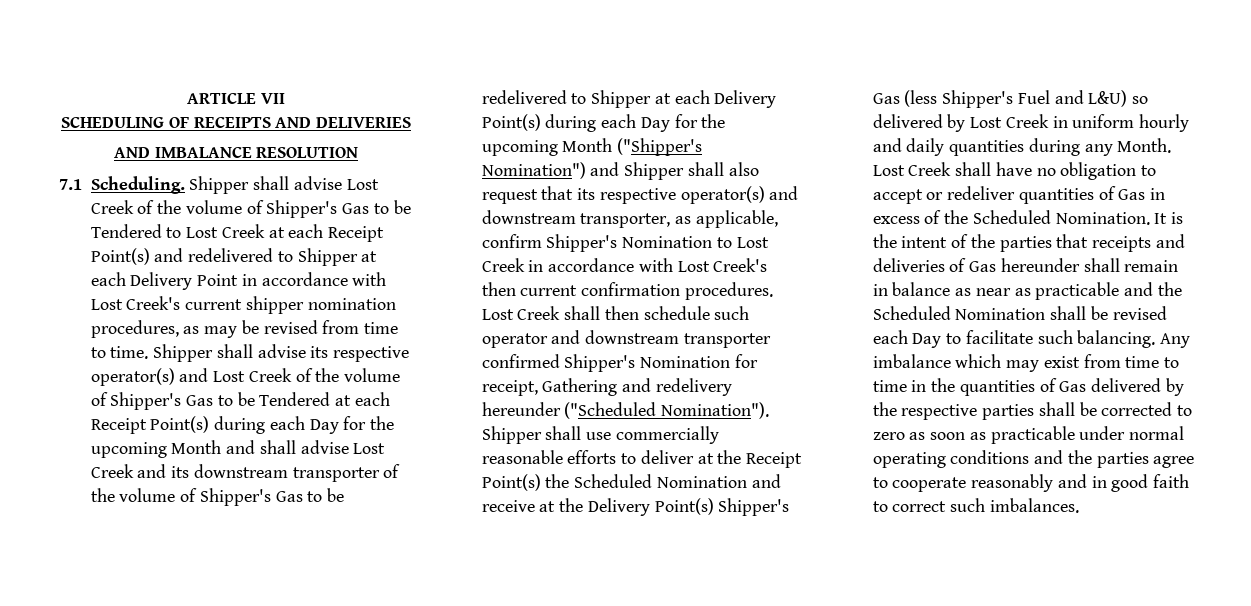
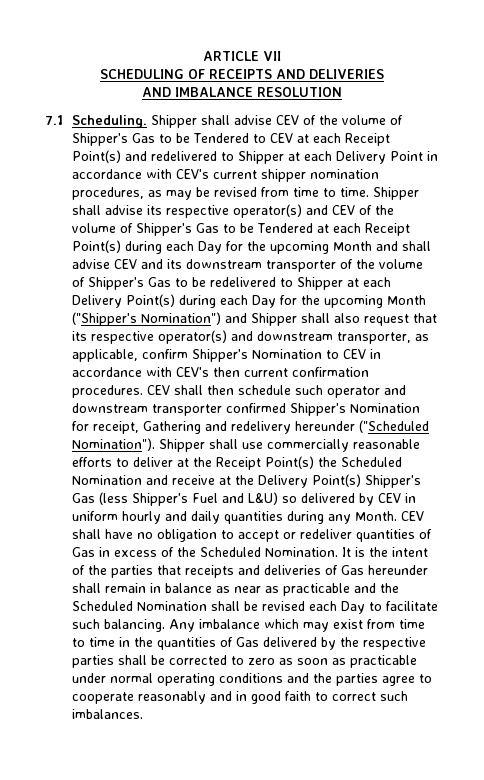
- Shipper shall advise Lost Creek of the volume of Shipper's Gas to be Tendered to Lost Creek at each Receipt Point(s) and redelivered to Shipper at each Delivery Point in accordance with Lost Creek's current shipper nomination procedures, as may be revised from time to time.
+ Shipper shall advise CEV of the volume of Shipper's Gas to be Tendered to CEV at each Receipt Point(s) and redelivered to Shipper at each Delivery Point in accordance with CEV's current shipper nomination procedures, as may be revised from time to time.
- Shipper shall advise its respective operator(s) and Lost Creek of the volume of Shipper's Gas to be Tendered at each Receipt Point(s) during each Day for the upcoming Month and shall advise Lost Creek and its downstream transporter of the volume of Shipper's Gas to be redelivered to Shipper at each Delivery Point(s) during each Day for the upcoming Month ("Shipper's Nomination") and Shipper shall also request that its respective operator(s) and downstream transporter, as applicable, confirm Shipper's Nomination to Lost Creek in accordance with Lost Creek's then current confirmation procedures.
+ Shipper shall advise its respective operator(s) and CEV of the volume of Shipper's Gas to be Tendered at each Receipt Point(s) during each Day for the upcoming Month and shall advise CEV and its downstream transporter of the volume of Shipper's Gas to be redelivered to Shipper at each Delivery Point(s) during each Day for the upcoming Month ("Shipper's Nomination") and Shipper shall also request that its respective operator(s) and downstream transporter, as applicable, confirm Shipper's Nomination to CEV in accordance with CEV's then current confirmation procedures.
- Lost Creek shall then schedule such operator and downstream transporter confirmed Shipper's Nomination for receipt, Gathering and redelivery hereunder ("Scheduled Nomination").
+ CEV shall then schedule such operator and downstream transporter confirmed Shipper's Nomination for receipt, Gathering and redelivery hereunder ("Scheduled Nomination").
- Shipper shall use commercially reasonable efforts to deliver at the Receipt Point(s) the Scheduled Nomination and receive at the Delivery Point(s) Shipper's Gas (less Shipper's Fuel and L&U) so delivered by Lost Creek in uniform hourly and daily quantities during any Month.
+ Shipper shall use commercially reasonable efforts to deliver at the Receipt Point(s) the Scheduled Nomination and receive at the Delivery Point(s) Shipper's Gas (less Shipper's Fuel and L&U) so delivered by CEV in uniform hourly and daily quantities during any Month.
- Lost Creek shall have no obligation to accept or redeliver quantities of Gas in excess of the Scheduled Nomination.
+ CEV shall have no obligation to accept or redeliver quantities of Gas in excess of the Scheduled Nomination.

